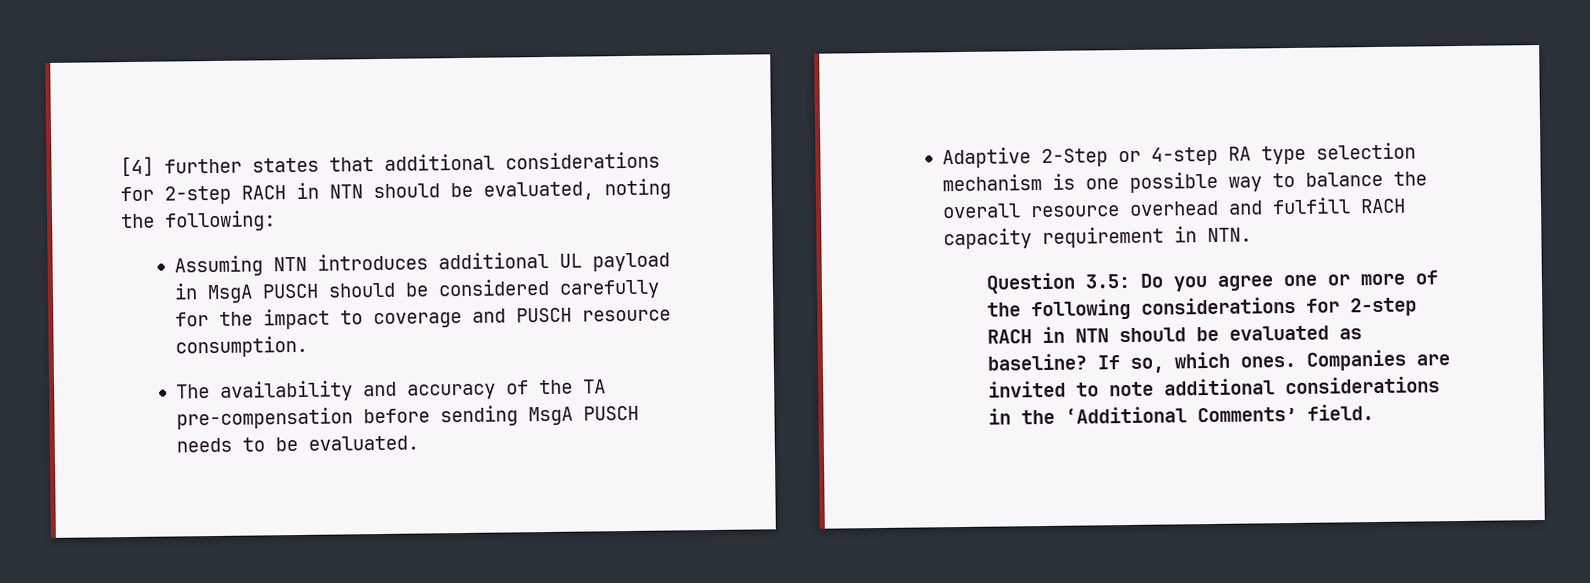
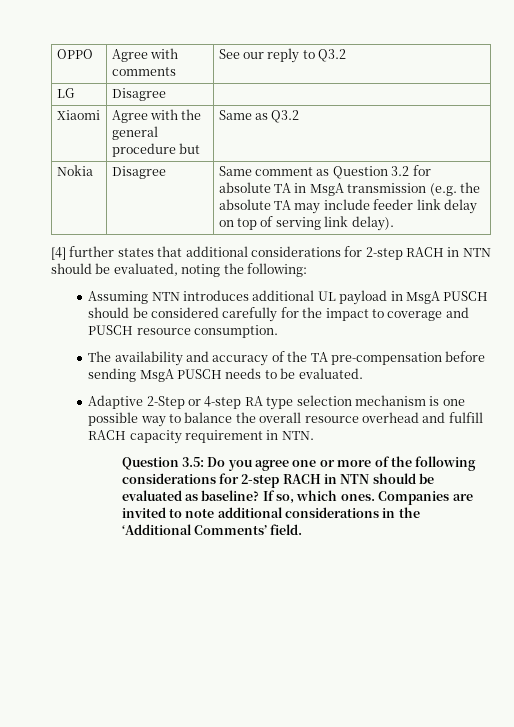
+ OPPO | Agree with comments | See our reply to Q3.2
+ LG | Disagree |
+ Xiaomi | Agree with the general procedure but | Same as Q3.2
+ Nokia | Disagree | Same comment as Question 3.2 for absolute TA in MsgA transmission (e.g. the absolute TA may include feeder link delay on top of serving link delay).

